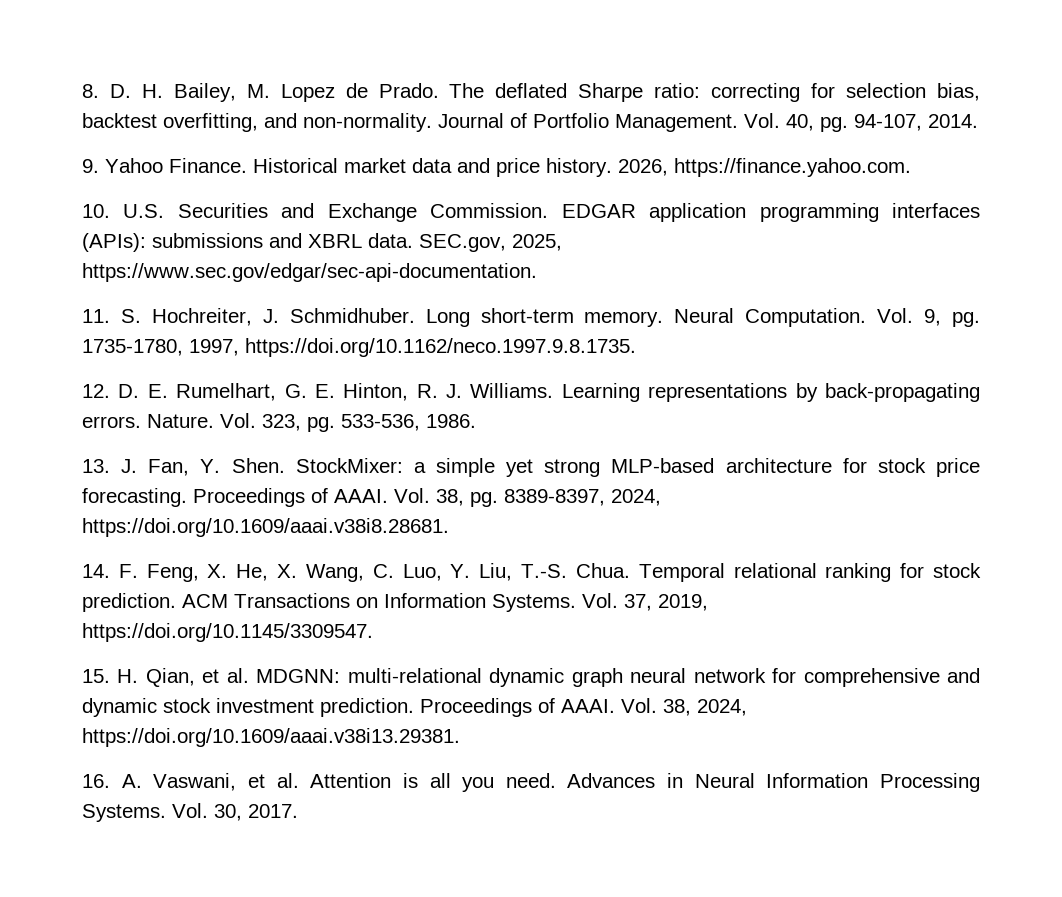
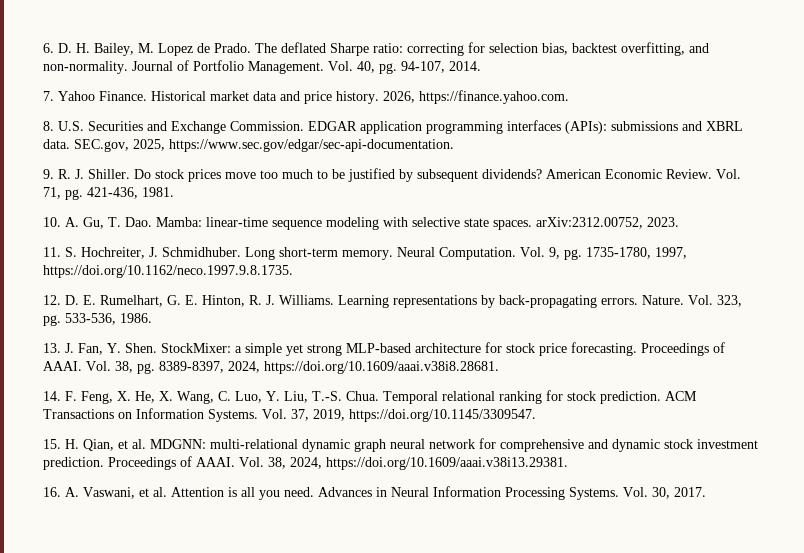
- 8. D. H. Bailey, M. Lopez de Prado.
+ 6. D. H. Bailey, M. Lopez de Prado.
- 9. Yahoo Finance.
+ 7. Yahoo Finance.
- 10. U.S. Securities and Exchange Commission.
+ 8. U.S. Securities and Exchange Commission.
+ 9. R. J. Shiller. Do stock prices move too much to be justified by subsequent dividends? American Economic Review. Vol. 71, pg. 421-436, 1981.
+ 10. A. Gu, T. Dao. Mamba: linear-time sequence modeling with selective state spaces. arXiv:2312.00752, 2023.

